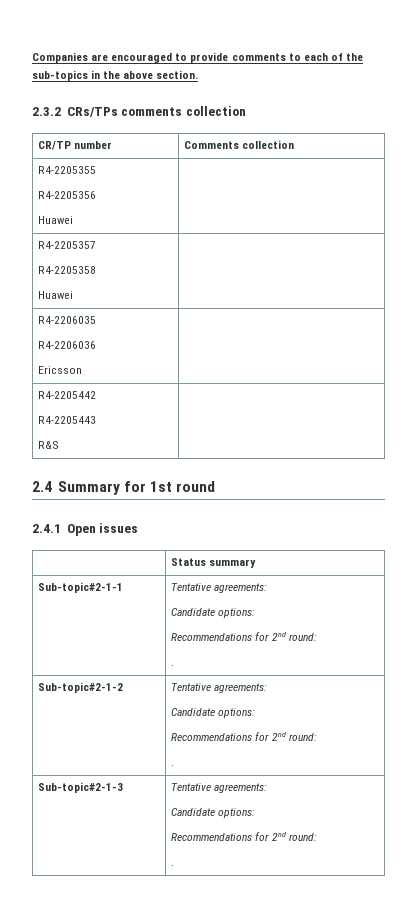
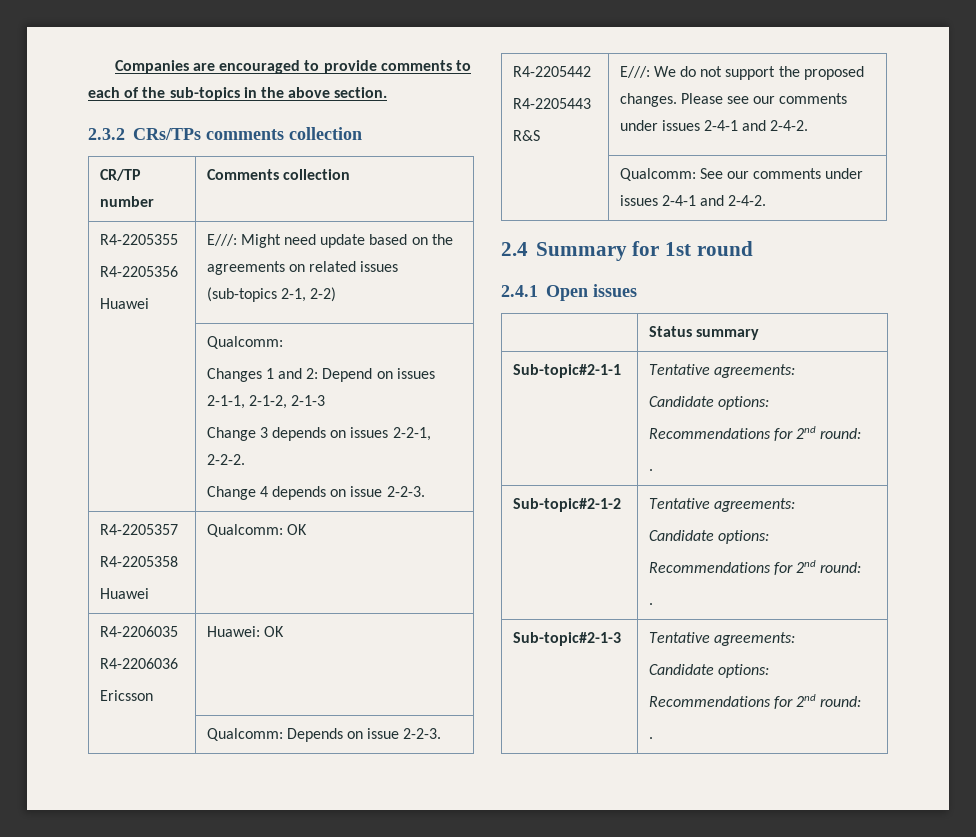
  R4-2205355
  R4-2205356
- Huawei |
+ Huawei | E///: Might need update based on the agreements on related issues (sub-topics 2-1, 2-2)
+ | Qualcomm:
+ Changes 1 and 2: Depend on issues 2-1-1, 2-1-2, 2-1-3
+ Change 3 depends on issues 2-2-1, 2-2-2.
+ Change 4 depends on issue 2-2-3.
  R4-2205357
  R4-2205358
- Huawei |
+ Huawei | Qualcomm: OK
  R4-2206035
  R4-2206036
- Ericsson |
+ Ericsson | Huawei: OK
+ | Qualcomm: Depends on issue 2-2-3.
  R4-2205442
  R4-2205443
- R&S |
+ R&S | E///: We do not support the proposed changes. Please see our comments under issues 2-4-1 and 2-4-2.
+ | Qualcomm: See our comments under issues 2-4-1 and 2-4-2.

